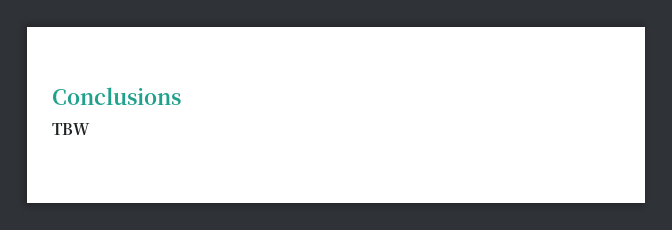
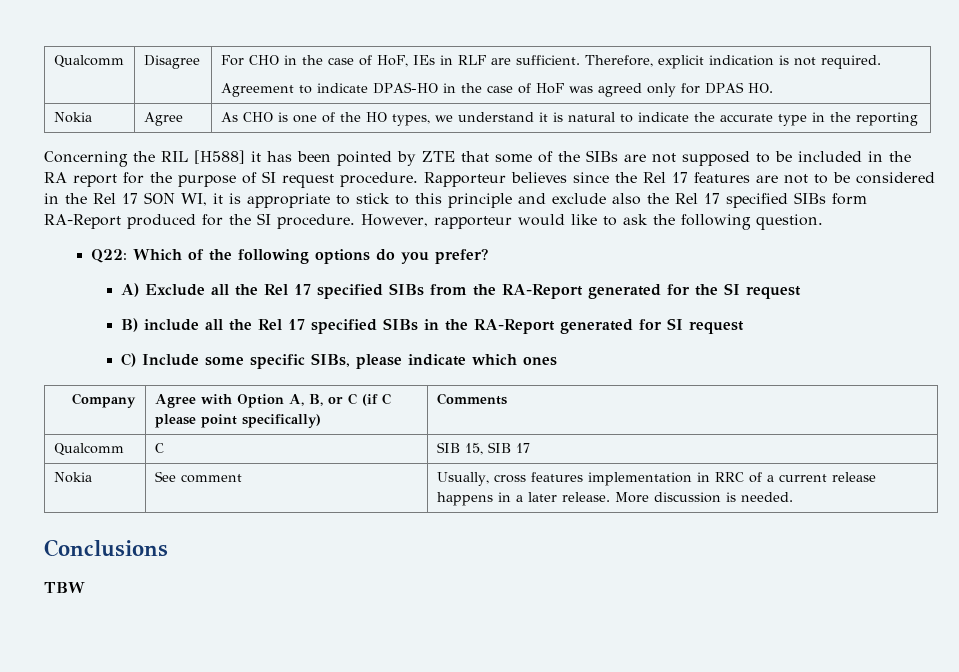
+ Qualcomm | Disagree | For CHO in the case of HoF, IEs in RLF are sufficient. Therefore, explicit indication is not required.
+ Agreement to indicate DPAS-HO in the case of HoF was agreed only for DPAS HO.
+ Nokia | Agree | As CHO is one of the HO types, we understand it is natural to indicate the accurate type in the reporting
+ Concerning the RIL [H588] it has been pointed by ZTE that some of the SIBs are not supposed to be included in the RA report for the purpose of SI request procedure. Rapporteur believes since the Rel 17 features are not to be considered in the Rel 17 SON WI, it is appropriate to stick to this principle and exclude also the Rel 17 specified SIBs form RA-Report produced for the SI procedure. However, rapporteur would like to ask the following question.
+ Q22: Which of the following options do you prefer?
+ A) Exclude all the Rel 17 specified SIBs from the RA-Report generated for the SI request
+ B) include all the Rel 17 specified SIBs in the RA-Report generated for SI request
+ C) Include some specific SIBs, please indicate which ones
+ Company | Agree with Option A, B, or C (if C please point specifically) | Comments
+ Qualcomm | C | SIB 15, SIB 17
+ Nokia | See comment | Usually, cross features implementation in RRC of a current release happens in a later release. More discussion is needed.

